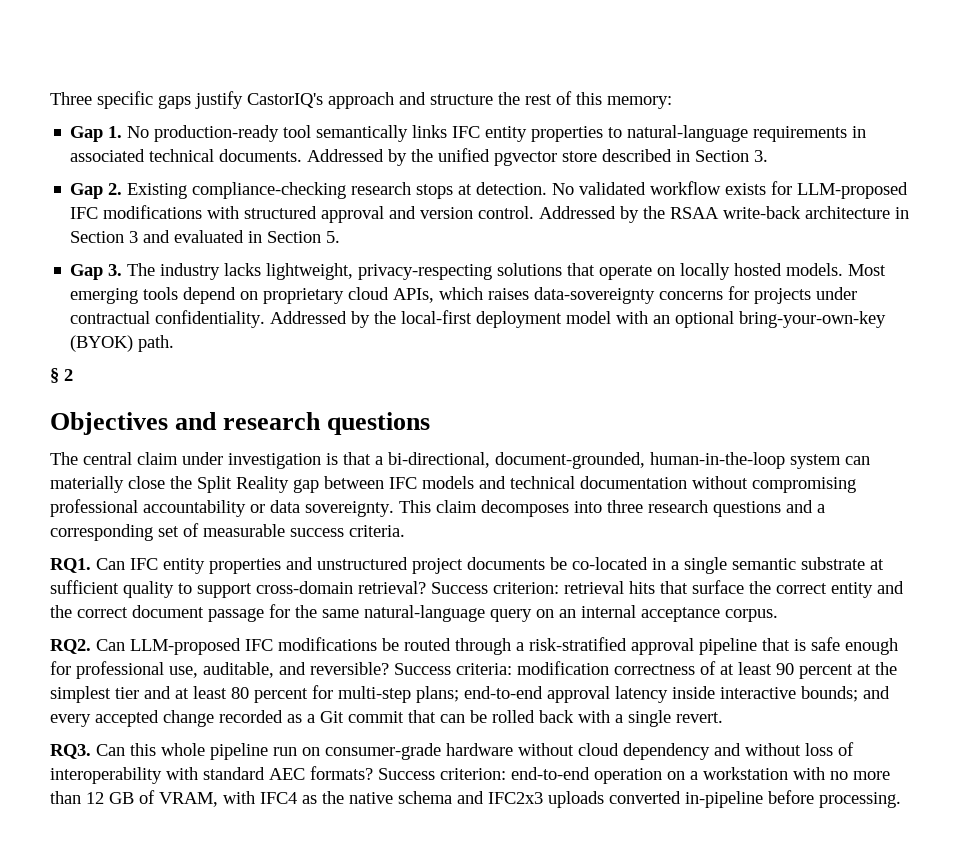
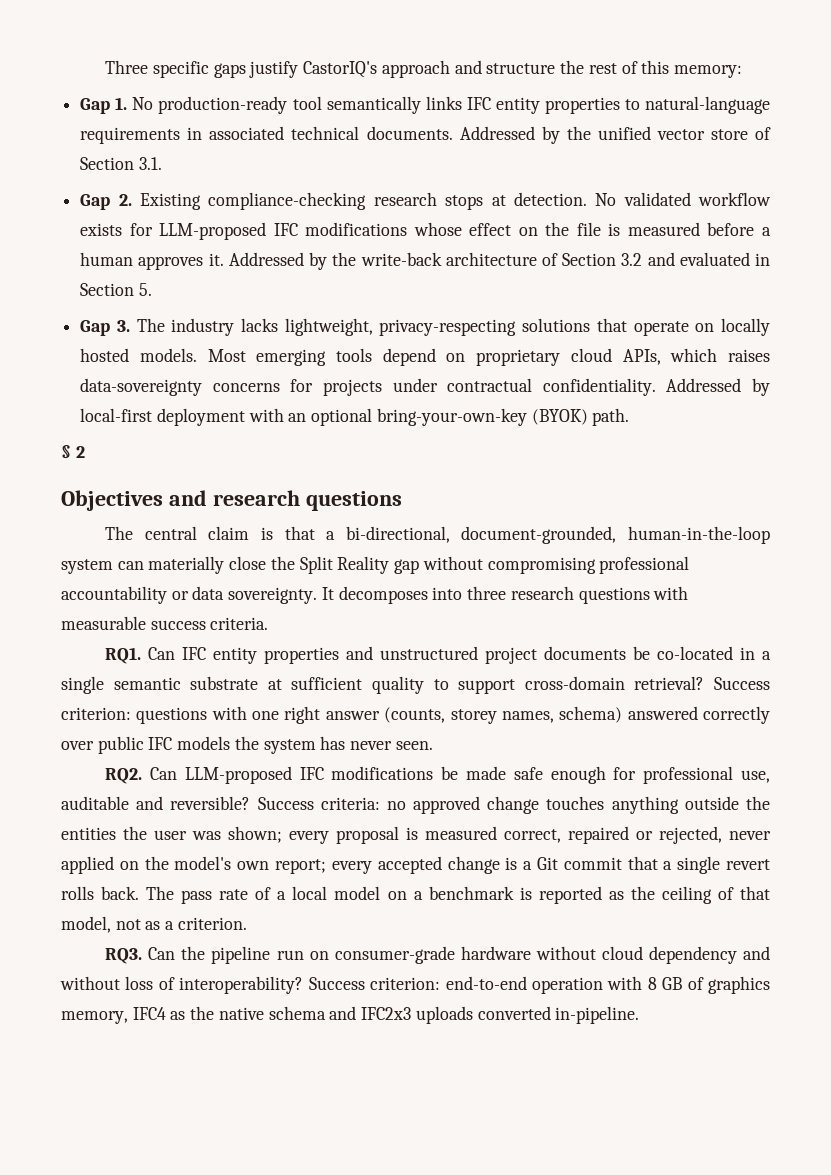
- Addressed by the unified pgvector store described in Section 3.
+ Addressed by the unified vector store of Section 3.1.
- No validated workflow exists for LLM-proposed IFC modifications with structured approval and version control. Addressed by the RSAA write-back architecture in Section 3 and evaluated in Section 5.
+ No validated workflow exists for LLM-proposed IFC modifications whose effect on the file is measured before a human approves it. Addressed by the write-back architecture of Section 3.2 and evaluated in Section 5.
- Addressed by the local-first deployment model with an optional bring-your-own-key (BYOK) path.
+ Addressed by local-first deployment with an optional bring-your-own-key (BYOK) path.
- The central claim under investigation is that a bi-directional, document-grounded, human-in-the-loop system can materially close the Split Reality gap between IFC models and technical documentation without compromising professional accountability or data sovereignty.
+ The central claim is that a bi-directional, document-grounded, human-in-the-loop system can materially close the Split Reality gap without compromising professional accountability or data sovereignty.
- This claim decomposes into three research questions and a corresponding set of measurable success criteria.
+ It decomposes into three research questions with measurable success criteria.
- Success criterion: retrieval hits that surface the correct entity and the correct document passage for the same natural-language query on an internal acceptance corpus.
+ Success criterion: questions with one right answer (counts, storey names, schema) answered correctly over public IFC models the system has never seen.
- RQ2. Can LLM-proposed IFC modifications be routed through a risk-stratified approval pipeline that is safe enough for professional use, auditable, and reversible?
+ RQ2. Can LLM-proposed IFC modifications be made safe enough for professional use, auditable and reversible?
- Success criteria: modification correctness of at least 90 percent at the simplest tier and at least 80 percent for multi-step plans; end-to-end approval latency inside interactive bounds; and every accepted change recorded as a Git commit that can be rolled back with a single revert.
+ Success criteria: no approved change touches anything outside the entities the user was shown; every proposal is measured correct, repaired or rejected, never applied on the model's own report; every accepted change is a Git commit that a single revert rolls back. The pass rate of a local model on a benchmark is reported as the ceiling of that model, not as a criterion.
- RQ3. Can this whole pipeline run on consumer-grade hardware without cloud dependency and without loss of interoperability with standard AEC formats? Success criterion: end-to-end operation on a workstation with no more than 12 GB of VRAM, with IFC4 as the native schema and IFC2x3 uploads converted in-pipeline before processing.
+ RQ3. Can the pipeline run on consumer-grade hardware without cloud dependency and without loss of interoperability? Success criterion: end-to-end operation with 8 GB of graphics memory, IFC4 as the native schema and IFC2x3 uploads converted in-pipeline.

